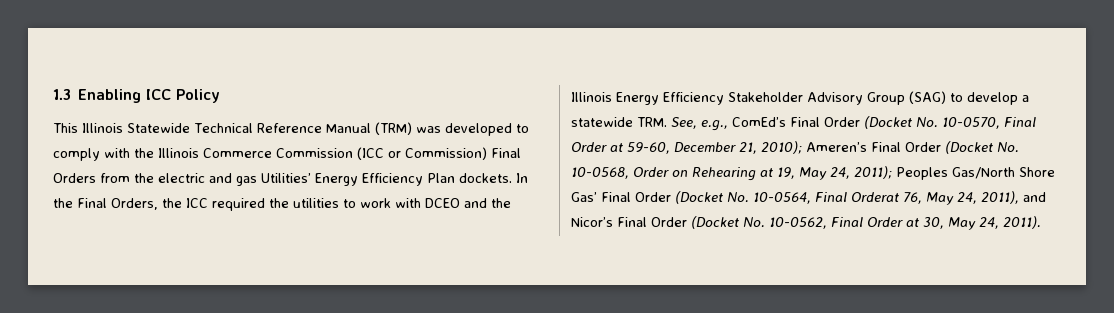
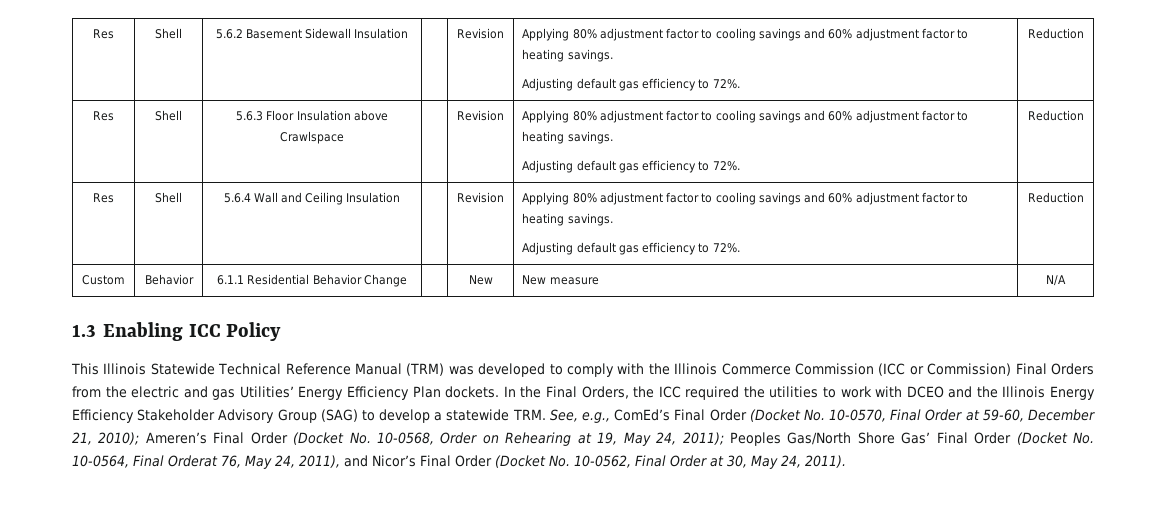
+ Res | Shell | 5.6.2 Basement Sidewall Insulation | | Revision | Applying 80% adjustment factor to cooling savings and 60% adjustment factor to heating savings.
+ Adjusting default gas efficiency to 72%. | Reduction
+ Res | Shell | 5.6.3 Floor Insulation above Crawlspace | | Revision | Applying 80% adjustment factor to cooling savings and 60% adjustment factor to heating savings.
+ Adjusting default gas efficiency to 72%. | Reduction
+ Res | Shell | 5.6.4 Wall and Ceiling Insulation | | Revision | Applying 80% adjustment factor to cooling savings and 60% adjustment factor to heating savings.
+ Adjusting default gas efficiency to 72%. | Reduction
+ Custom | Behavior | 6.1.1 Residential Behavior Change | | New | New measure | N/A

